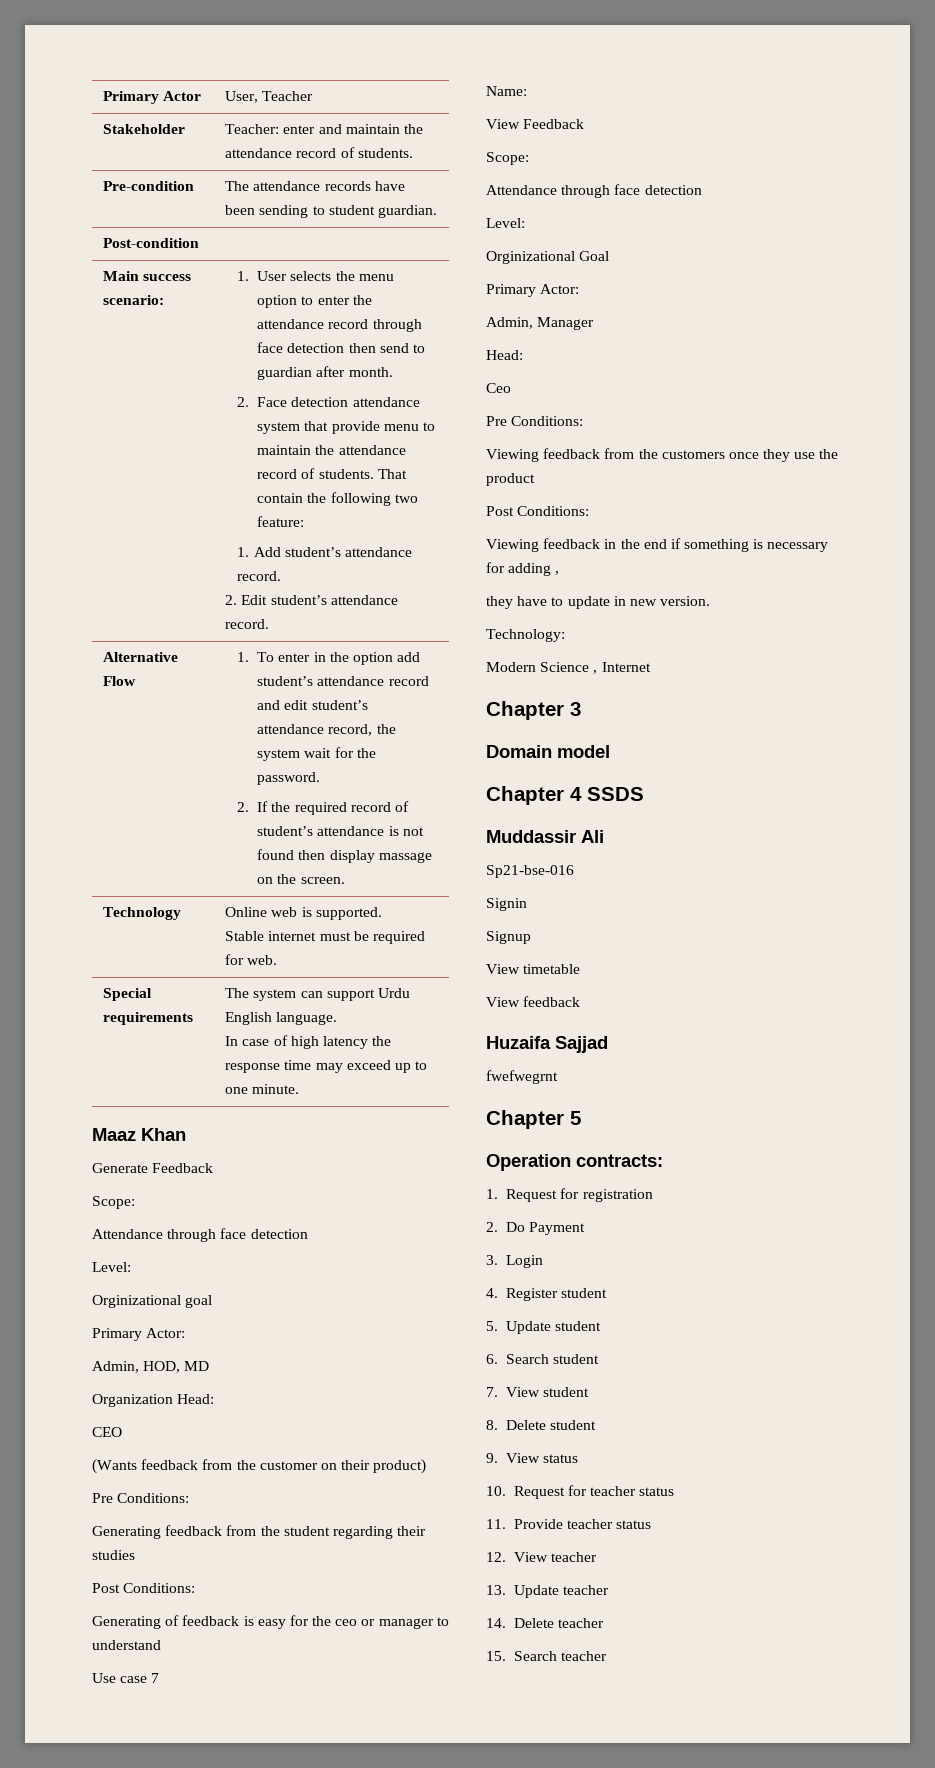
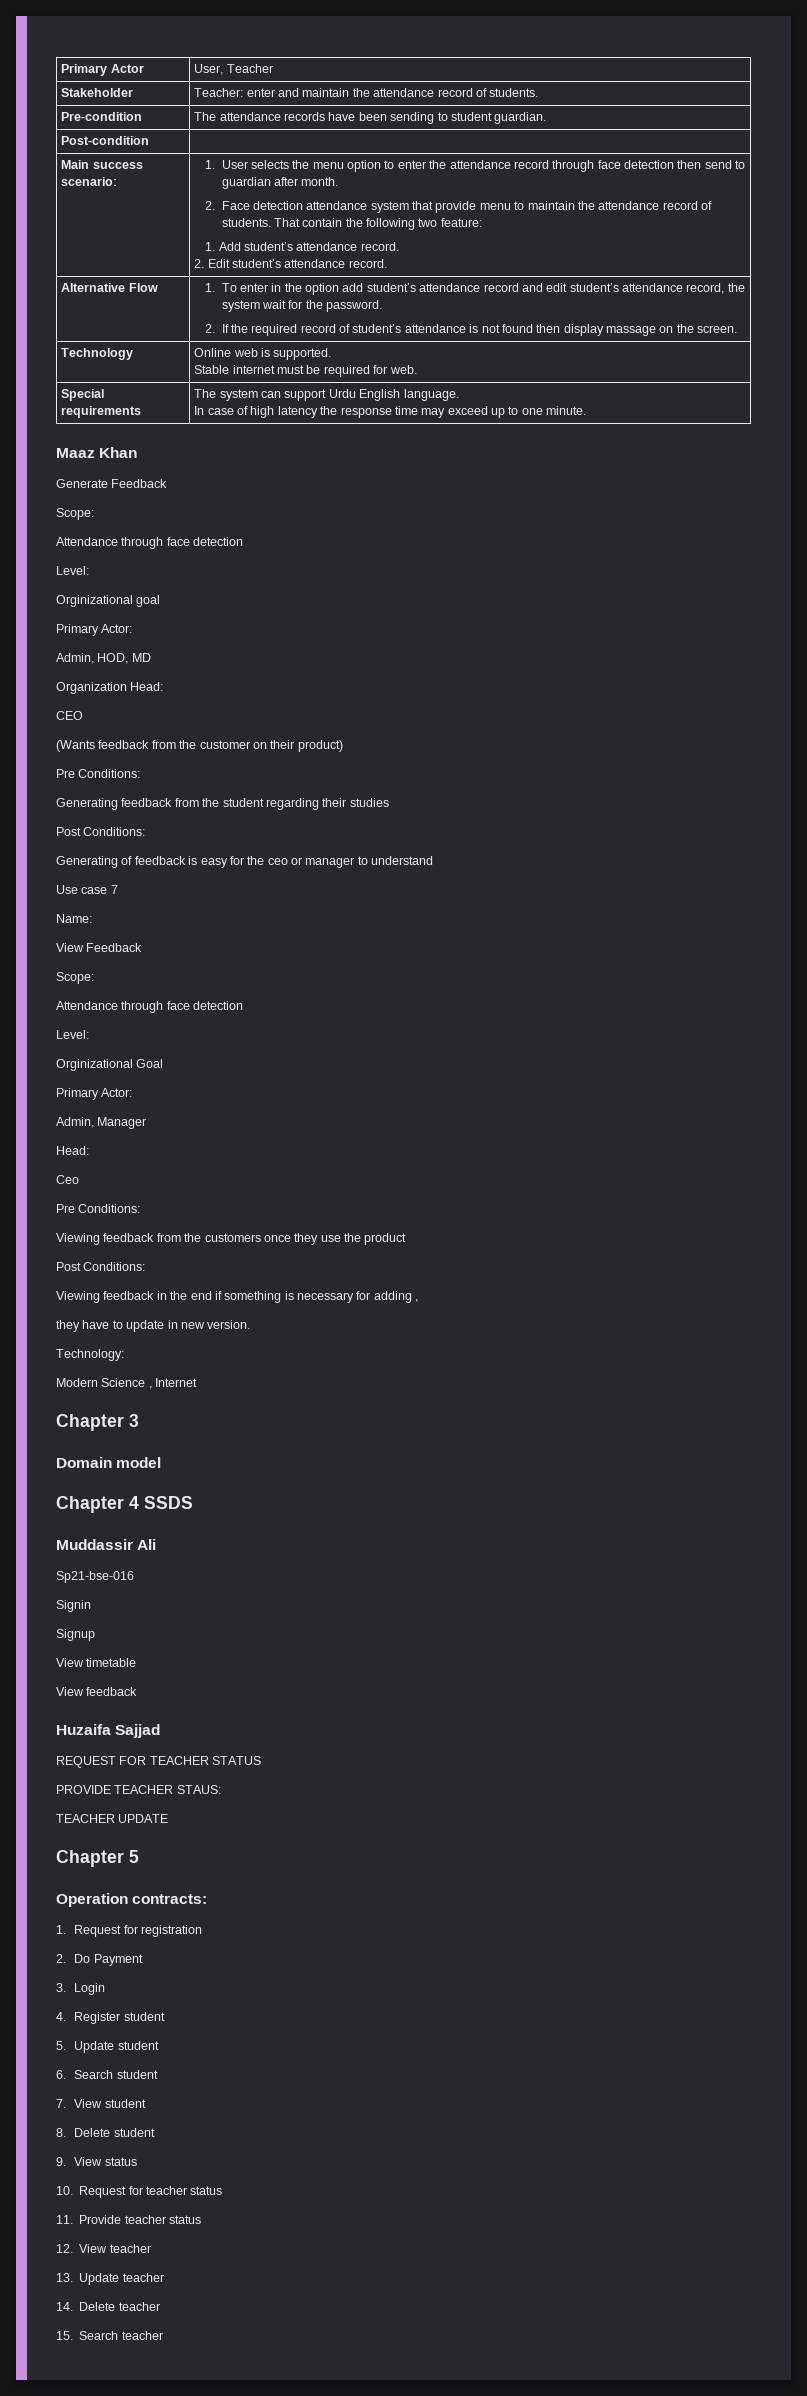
- fwefwegrnt
+ REQUEST FOR TEACHER STATUS
+ PROVIDE TEACHER STAUS:
+ TEACHER UPDATE

